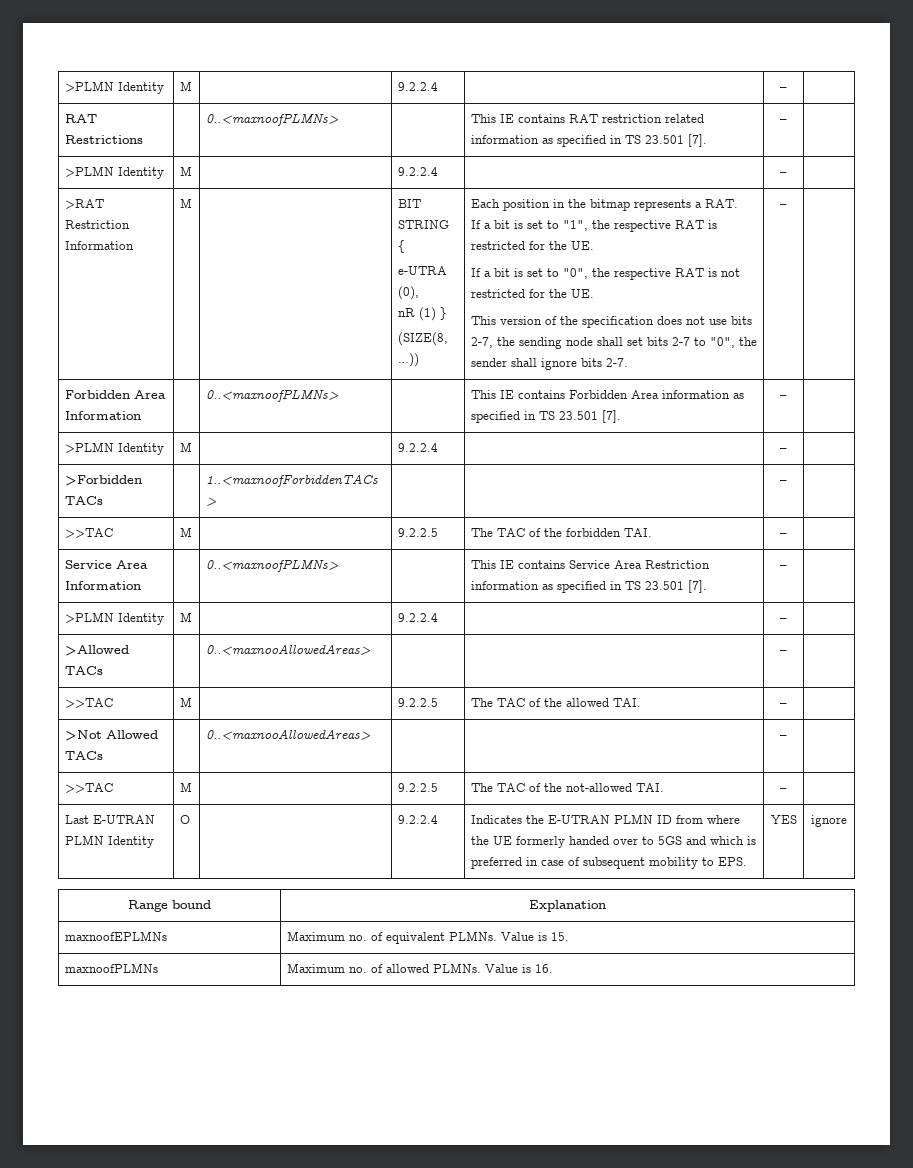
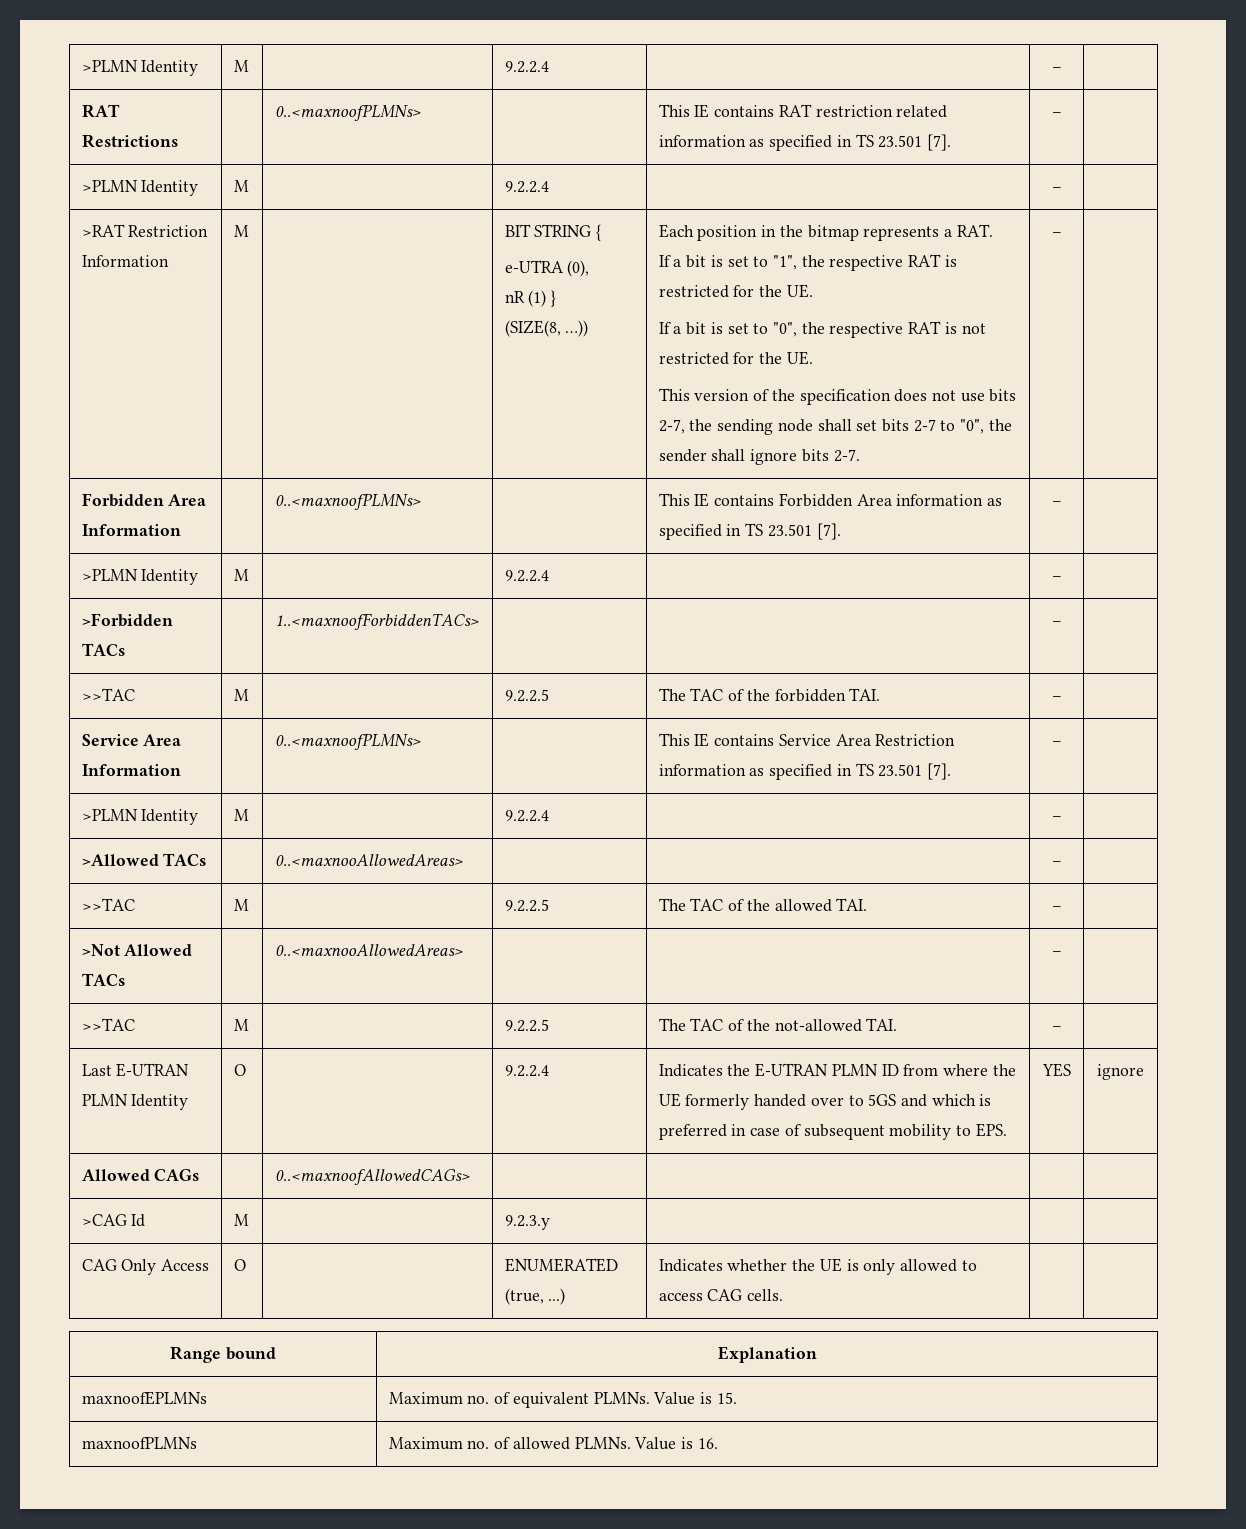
+ Allowed CAGs | | 0..<maxnoofAllowedCAGs> | | | |
+ >CAG Id | M | | 9.2.3.y | | |
+ CAG Only Access | O | | ENUMERATED (true, ...) | Indicates whether the UE is only allowed to access CAG cells. | |

